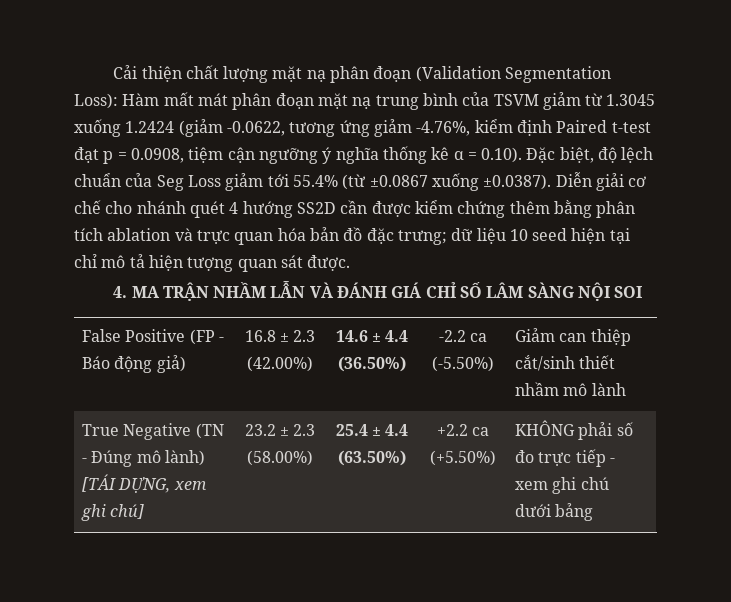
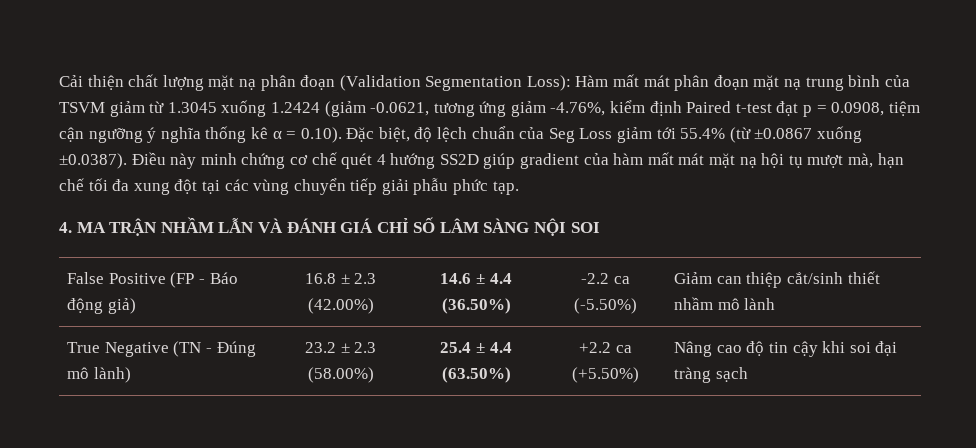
- Hàm mất mát phân đoạn mặt nạ trung bình của TSVM giảm từ 1.3045 xuống 1.2424 (giảm -0.0622, tương ứng giảm -4.76%, kiểm định Paired t-test đạt p = 0.0908, tiệm cận ngưỡng ý nghĩa thống kê α = 0.10). Đặc biệt, độ lệch chuẩn của Seg Loss giảm tới 55.4% (từ ±0.0867 xuống ±0.0387). Diễn giải cơ chế cho nhánh quét 4 hướng SS2D cần được kiểm chứng thêm bằng phân tích ablation và trực quan hóa bản đồ đặc trưng; dữ liệu 10 seed hiện tại chỉ mô tả hiện tượng quan sát được.
+ Hàm mất mát phân đoạn mặt nạ trung bình của TSVM giảm từ 1.3045 xuống 1.2424 (giảm -0.0621, tương ứng giảm -4.76%, kiểm định Paired t-test đạt p = 0.0908, tiệm cận ngưỡng ý nghĩa thống kê α = 0.10). Đặc biệt, độ lệch chuẩn của Seg Loss giảm tới 55.4% (từ ±0.0867 xuống ±0.0387). Điều này minh chứng cơ chế quét 4 hướng SS2D giúp gradient của hàm mất mát mặt nạ hội tụ mượt mà, hạn chế tối đa xung đột tại các vùng chuyển tiếp giải phẫu phức tạp.
- True Negative (TN - Đúng mô lành) [TÁI DỰNG, xem ghi chú] | 23.2 ± 2.3 (58.00%) | 25.4 ± 4.4 (63.50%) | +2.2 ca (+5.50%) | KHÔNG phải số đo trực tiếp - xem ghi chú dưới bảng
+ True Negative (TN - Đúng mô lành) | 23.2 ± 2.3 (58.00%) | 25.4 ± 4.4 (63.50%) | +2.2 ca (+5.50%) | Nâng cao độ tin cậy khi soi đại tràng sạch

